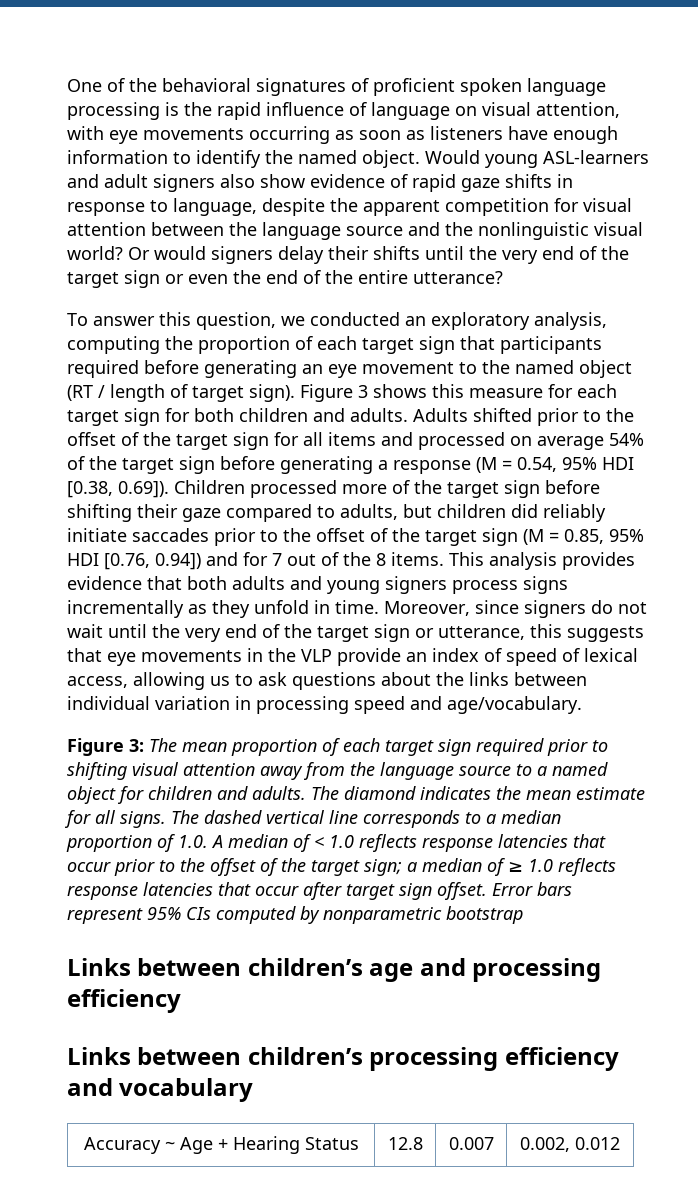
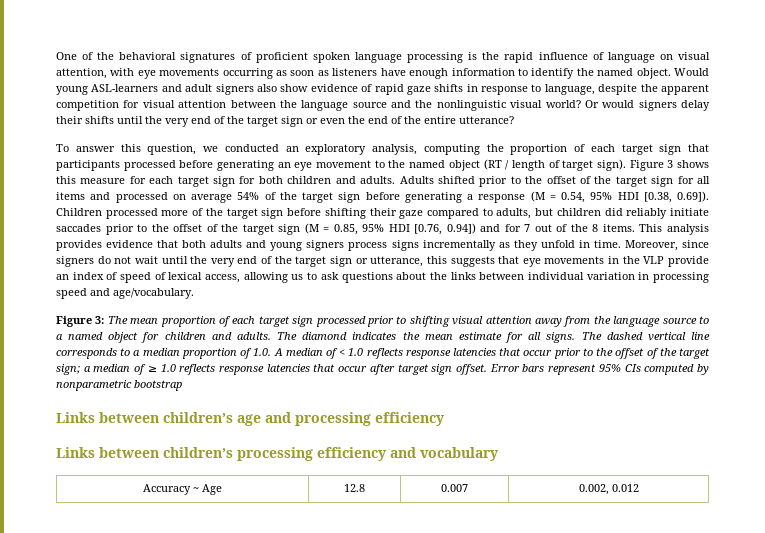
- To answer this question, we conducted an exploratory analysis, computing the proportion of each target sign that participants required before generating an eye movement to the named object (RT / length of target sign).
+ To answer this question, we conducted an exploratory analysis, computing the proportion of each target sign that participants processed before generating an eye movement to the named object (RT / length of target sign).
- Figure 3: The mean proportion of each target sign required prior to shifting visual attention away from the language source to a named object for children and adults.
+ Figure 3: The mean proportion of each target sign processed prior to shifting visual attention away from the language source to a named object for children and adults.
- Accuracy ~ Age + Hearing Status | 12.8 | 0.007 | 0.002, 0.012
+ Accuracy ~ Age | 12.8 | 0.007 | 0.002, 0.012

